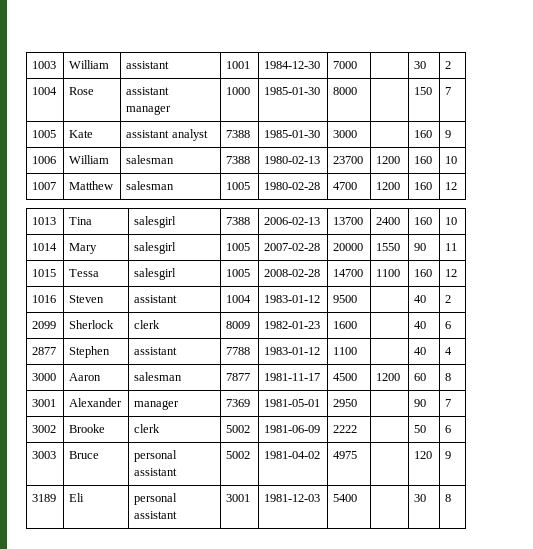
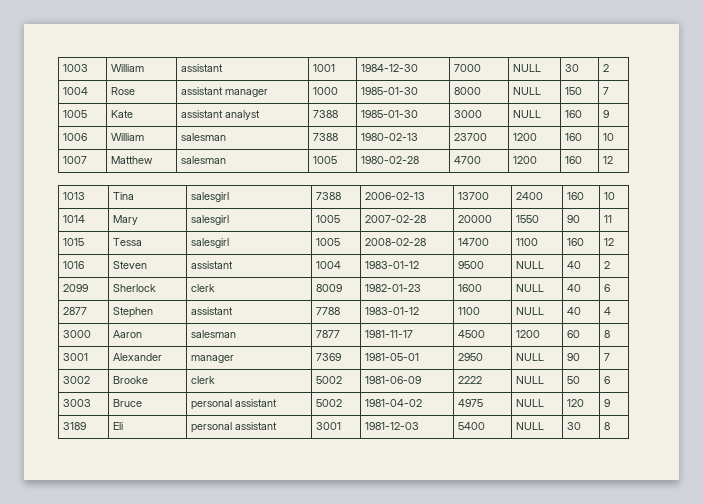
- 1003 | William | assistant | 1001 | 1984-12-30 | 7000 | | 30 | 2
+ 1003 | William | assistant | 1001 | 1984-12-30 | 7000 | NULL | 30 | 2
- 1004 | Rose | assistant manager | 1000 | 1985-01-30 | 8000 | | 150 | 7
+ 1004 | Rose | assistant manager | 1000 | 1985-01-30 | 8000 | NULL | 150 | 7
- 1005 | Kate | assistant analyst | 7388 | 1985-01-30 | 3000 | | 160 | 9
+ 1005 | Kate | assistant analyst | 7388 | 1985-01-30 | 3000 | NULL | 160 | 9
- 1016 | Steven | assistant | 1004 | 1983-01-12 | 9500 | | 40 | 2
+ 1016 | Steven | assistant | 1004 | 1983-01-12 | 9500 | NULL | 40 | 2
- 2099 | Sherlock | clerk | 8009 | 1982-01-23 | 1600 | | 40 | 6
+ 2099 | Sherlock | clerk | 8009 | 1982-01-23 | 1600 | NULL | 40 | 6
- 2877 | Stephen | assistant | 7788 | 1983-01-12 | 1100 | | 40 | 4
+ 2877 | Stephen | assistant | 7788 | 1983-01-12 | 1100 | NULL | 40 | 4
- 3001 | Alexander | manager | 7369 | 1981-05-01 | 2950 | | 90 | 7
+ 3001 | Alexander | manager | 7369 | 1981-05-01 | 2950 | NULL | 90 | 7
- 3002 | Brooke | clerk | 5002 | 1981-06-09 | 2222 | | 50 | 6
+ 3002 | Brooke | clerk | 5002 | 1981-06-09 | 2222 | NULL | 50 | 6
- 3003 | Bruce | personal assistant | 5002 | 1981-04-02 | 4975 | | 120 | 9
+ 3003 | Bruce | personal assistant | 5002 | 1981-04-02 | 4975 | NULL | 120 | 9
- 3189 | Eli | personal assistant | 3001 | 1981-12-03 | 5400 | | 30 | 8
+ 3189 | Eli | personal assistant | 3001 | 1981-12-03 | 5400 | NULL | 30 | 8

